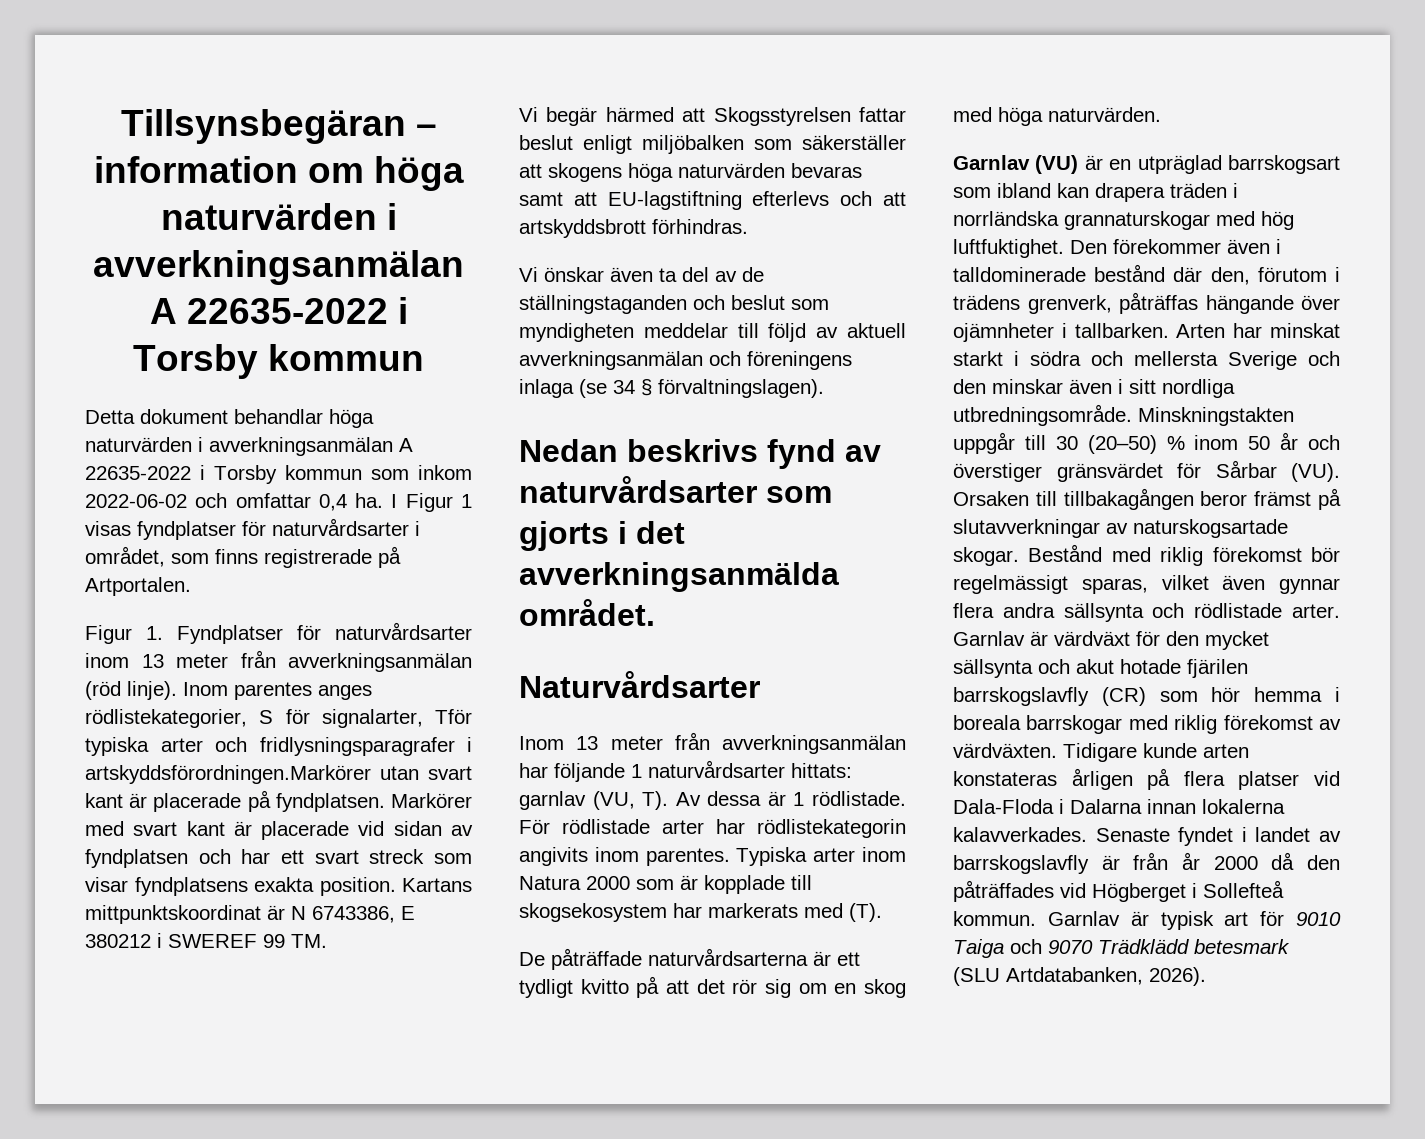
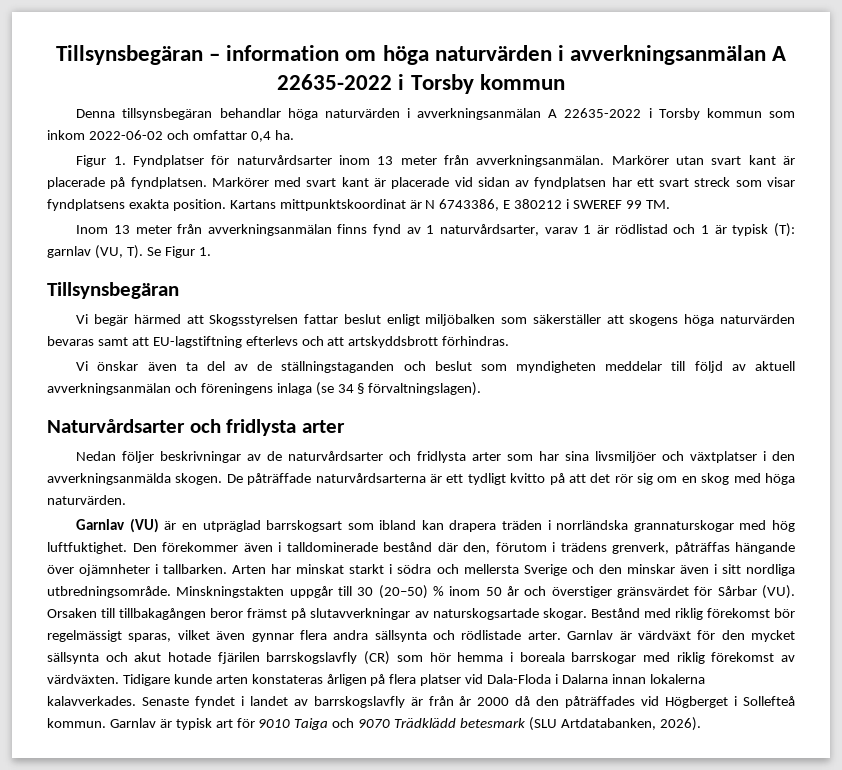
- Detta dokument behandlar höga naturvärden i avverkningsanmälan A 22635-2022 i Torsby kommun som inkom 2022-06-02 och omfattar 0,4 ha. I Figur 1 visas fyndplatser för naturvårdsarter i området, som finns registrerade på Artportalen.
+ Denna tillsynsbegäran behandlar höga naturvärden i avverkningsanmälan A 22635-2022 i Torsby kommun som inkom 2022-06-02 och omfattar 0,4 ha.
- Figur 1. Fyndplatser för naturvårdsarter inom 13 meter från avverkningsanmälan (röd linje). Inom parentes anges rödlistekategorier, S för signalarter, Tför typiska arter och fridlysningsparagrafer i artskyddsförordningen.Markörer utan svart kant är placerade på fyndplatsen.
+ Figur 1. Fyndplatser för naturvårdsarter inom 13 meter från avverkningsanmälan. Markörer utan svart kant är placerade på fyndplatsen.
- Markörer med svart kant är placerade vid sidan av fyndplatsen och har ett svart streck som visar fyndplatsens exakta position.
+ Markörer med svart kant är placerade vid sidan av fyndplatsen har ett svart streck som visar fyndplatsens exakta position.
+ Inom 13 meter från avverkningsanmälan finns fynd av 1 naturvårdsarter, varav 1 är rödlistad och 1 är typisk (T): garnlav (VU, T). Se Figur 1.
+ Tillsynsbegäran
- Nedan beskrivs fynd av naturvårdsarter som gjorts i det avverkningsanmälda området.
- Naturvårdsarter
- Inom 13 meter från avverkningsanmälan har följande 1 naturvårdsarter hittats: garnlav (VU, T). Av dessa är 1 rödlistade. För rödlistade arter har rödlistekategorin angivits inom parentes. Typiska arter inom Natura 2000 som är kopplade till skogsekosystem har markerats med (T).
- De påträffade naturvårdsarterna är ett tydligt kvitto på att det rör sig om en skog med höga naturvärden.
+ Naturvårdsarter och fridlysta arter
+ Nedan följer beskrivningar av de naturvårdsarter och fridlysta arter som har sina livsmiljöer och växtplatser i den avverkningsanmälda skogen. De påträffade naturvårdsarterna är ett tydligt kvitto på att det rör sig om en skog med höga naturvärden.

